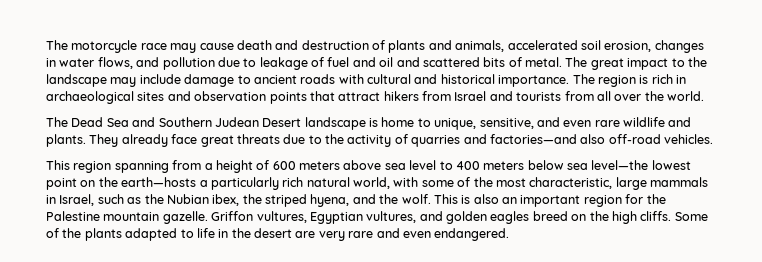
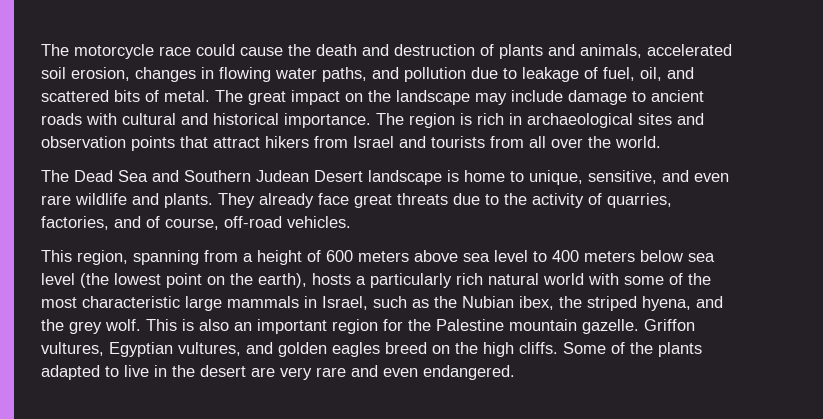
- The motorcycle race may cause death and destruction of plants and animals, accelerated soil erosion, changes in water flows, and pollution due to leakage of fuel and oil and scattered bits of metal.
+ The motorcycle race could cause the death and destruction of plants and animals, accelerated soil erosion, changes in flowing water paths, and pollution due to leakage of fuel, oil, and scattered bits of metal.
- The great impact to the landscape may include damage to ancient roads with cultural and historical importance.
+ The great impact on the landscape may include damage to ancient roads with cultural and historical importance.
- They already face great threats due to the activity of quarries and factories—and also off-road vehicles.
+ They already face great threats due to the activity of quarries, factories, and of course, off-road vehicles.
- This region spanning from a height of 600 meters above sea level to 400 meters below sea level—the lowest point on the earth—hosts a particularly rich natural world, with some of the most characteristic, large mammals in Israel, such as the Nubian ibex, the striped hyena, and the wolf.
+ This region, spanning from a height of 600 meters above sea level to 400 meters below sea level (the lowest point on the earth), hosts a particularly rich natural world with some of the most characteristic large mammals in Israel, such as the Nubian ibex, the striped hyena, and the grey wolf.
- Some of the plants adapted to life in the desert are very rare and even endangered.
+ Some of the plants adapted to live in the desert are very rare and even endangered.

